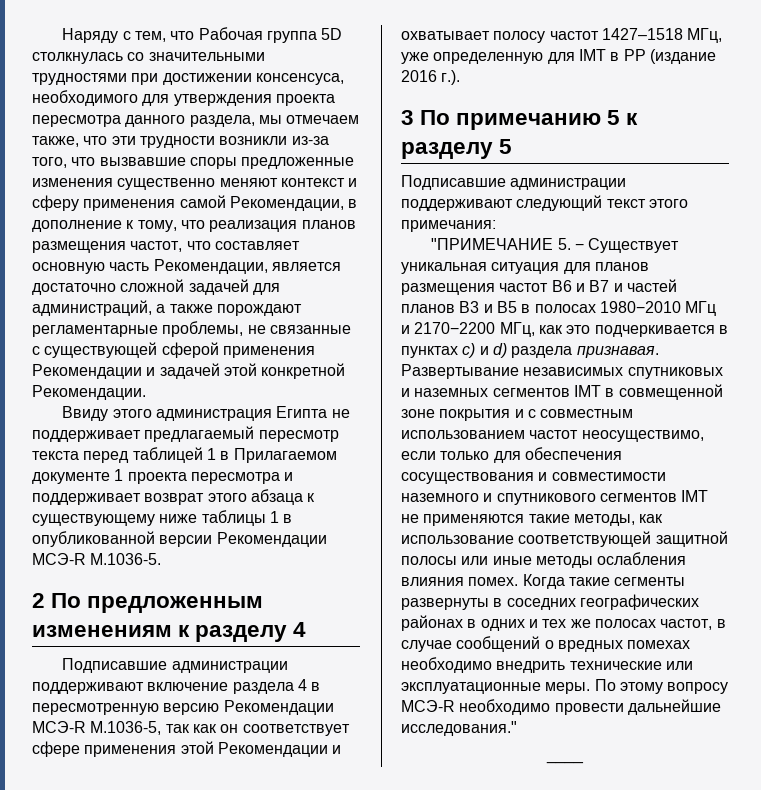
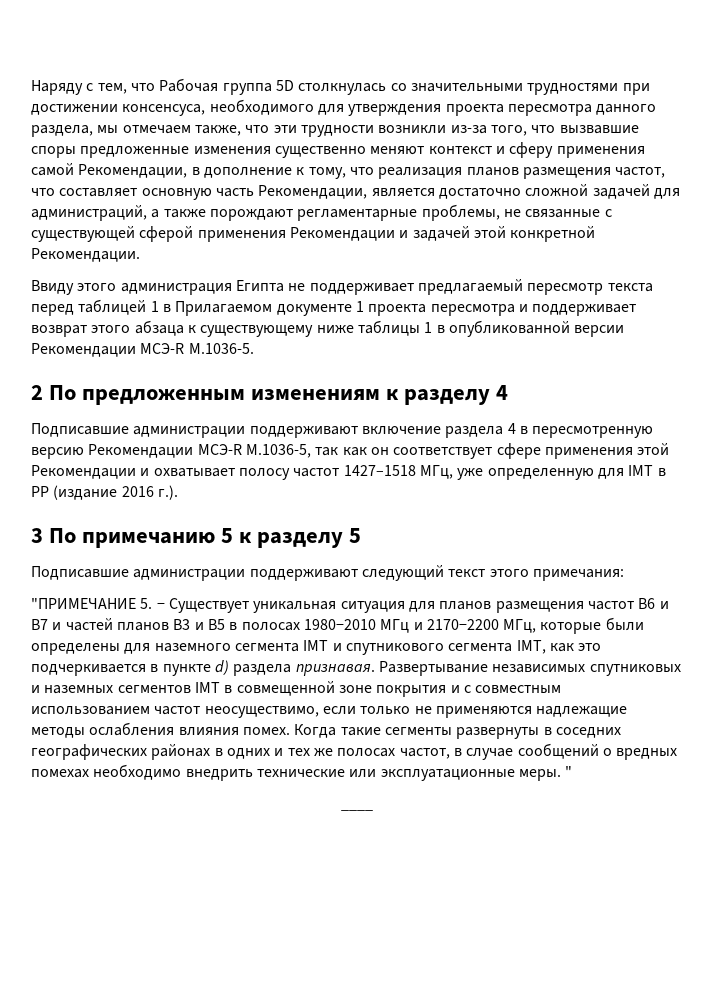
- "ПРИМЕЧАНИЕ 5. − Существует уникальная ситуация для планов размещения частот B6 и B7 и частей планов B3 и B5 в полосах 1980−2010 МГц и 2170−2200 МГц, как это подчеркивается в пунктах c) и d) раздела признавая.
+ "ПРИМЕЧАНИЕ 5. − Существует уникальная ситуация для планов размещения частот B6 и B7 и частей планов B3 и B5 в полосах 1980−2010 МГц и 2170−2200 МГц, которые были определены для наземного сегмента IMT и спутникового сегмента IMT, как это подчеркивается в пункте d) раздела признавая.
- Развертывание независимых спутниковых и наземных сегментов IMT в совмещенной зоне покрытия и с совместным использованием частот неосуществимо, если только для обеспечения сосуществования и совместимости наземного и спутникового сегментов IMT не применяются такие методы, как использование соответствующей защитной полосы или иные методы ослабления влияния помех.
+ Развертывание независимых спутниковых и наземных сегментов IMT в совмещенной зоне покрытия и с совместным использованием частот неосуществимо, если только не применяются надлежащие методы ослабления влияния помех.
- По этому вопросу МСЭ-R необходимо провести дальнейшие исследования."
+ "

